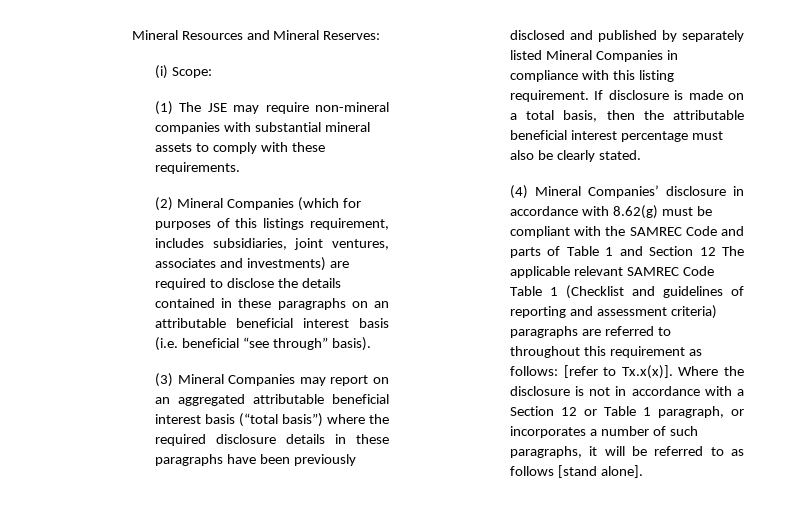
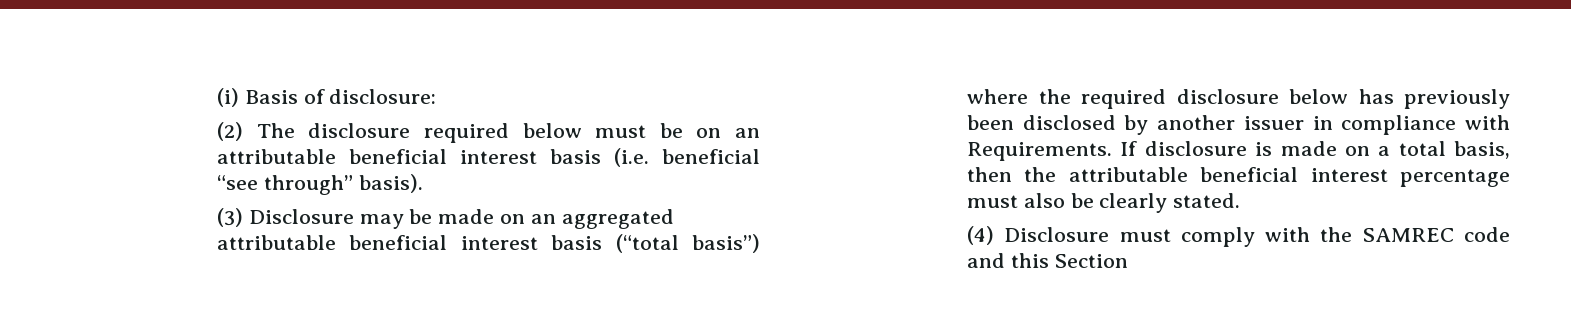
- Mineral Resources and Mineral Reserves:
- (i) Scope:
- (1) The JSE may require non-mineral companies with substantial mineral assets to comply with these requirements.
- (2) Mineral Companies (which for purposes of this listings requirement, includes subsidiaries, joint ventures, associates and investments) are required to disclose the details contained in these paragraphs on an attributable beneficial interest basis (i.e. beneficial “see through” basis).
+ (i) Basis of disclosure:
+ (2) The disclosure required below must be on an attributable beneficial interest basis (i.e. beneficial “see through” basis).
- (3) Mineral Companies may report on an aggregated attributable beneficial interest basis (“total basis”) where the required disclosure details in these paragraphs have been previously disclosed and published by separately listed Mineral Companies in compliance with this listing requirement.
+ (3) Disclosure may be made on an aggregated attributable beneficial interest basis (“total basis”) where the required disclosure below has previously been disclosed by another issuer in compliance with Requirements.
- (4) Mineral Companies’ disclosure in accordance with 8.62(g) must be compliant with the SAMREC Code and parts of Table 1 and Section 12 The applicable relevant SAMREC Code Table 1 (Checklist and guidelines of reporting and assessment criteria) paragraphs are referred to throughout this requirement as follows: [refer to Tx.x(x)]. Where the disclosure is not in accordance with a Section 12 or Table 1 paragraph, or incorporates a number of such paragraphs, it will be referred to as follows [stand alone].
+ (4) Disclosure must comply with the SAMREC code and this Section

